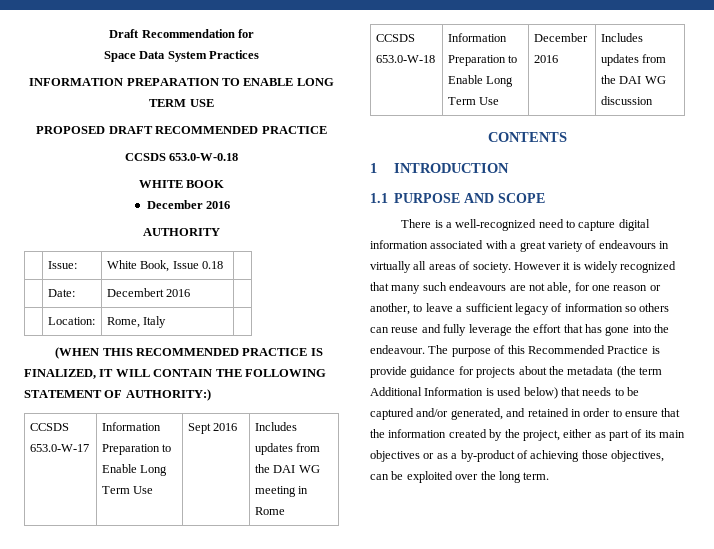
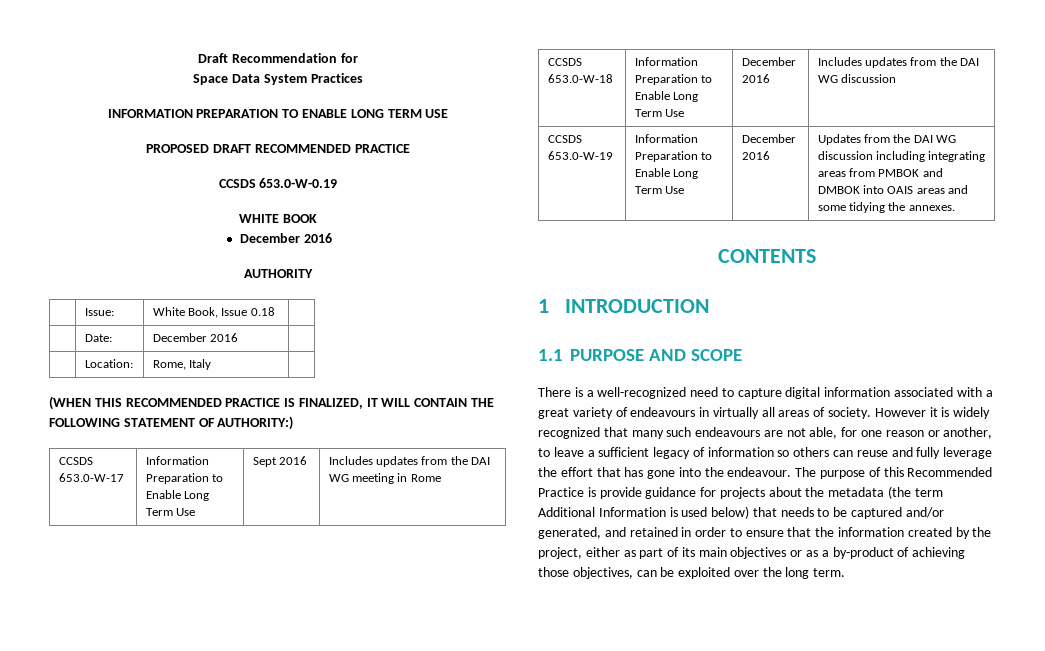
- CCSDS 653.0-W-0.18
+ CCSDS 653.0-W-0.19
- | Date: | Decembert 2016 |
+ | Date: | December 2016 |
+ CCSDS 653.0-W-19 | Information Preparation to Enable Long Term Use | December 2016 | Updates from the DAI WG discussion including integrating areas from PMBOK and DMBOK into OAIS areas and some tidying the annexes.

